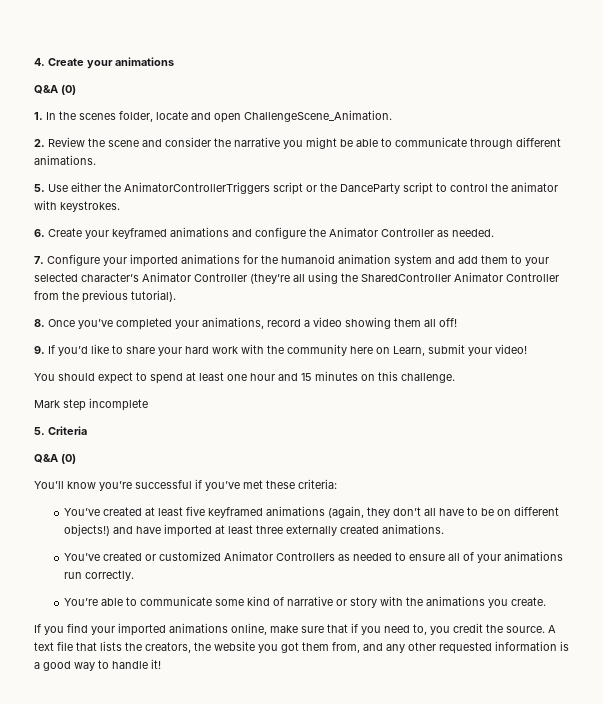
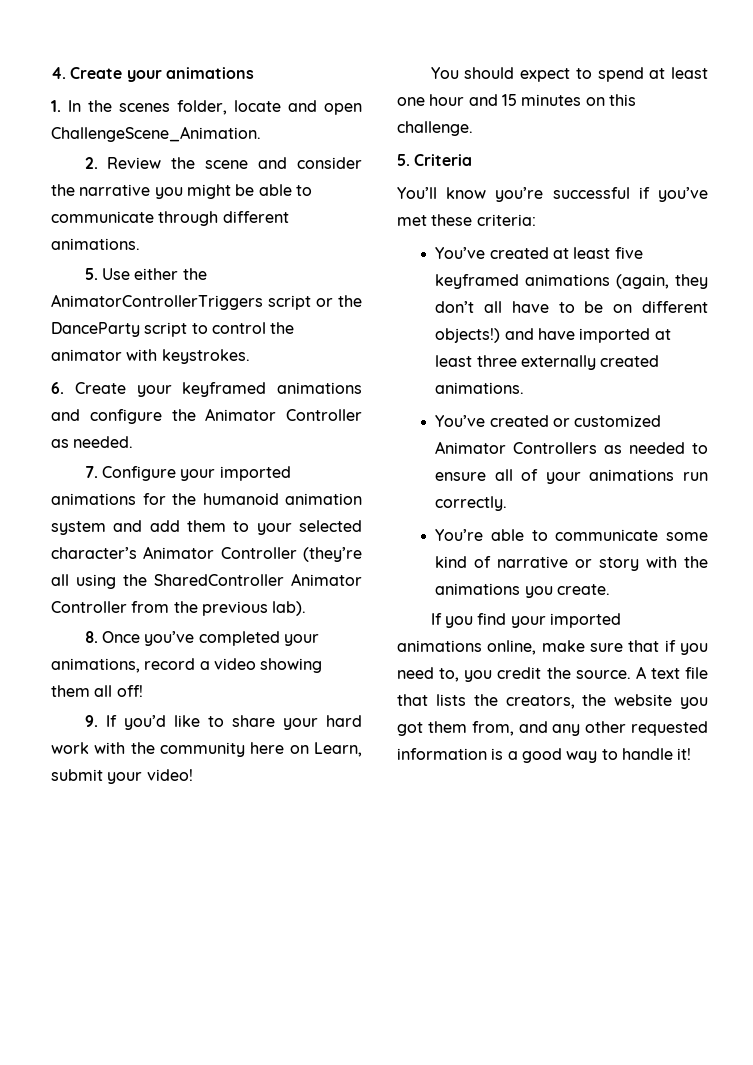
  4. Create your animations
- Q&A (0)
- 7. Configure your imported animations for the humanoid animation system and add them to your selected character’s Animator Controller (they’re all using the SharedController Animator Controller from the previous tutorial).
+ 7. Configure your imported animations for the humanoid animation system and add them to your selected character’s Animator Controller (they’re all using the SharedController Animator Controller from the previous lab).
- Mark step incomplete
  5. Criteria
- Q&A (0)

